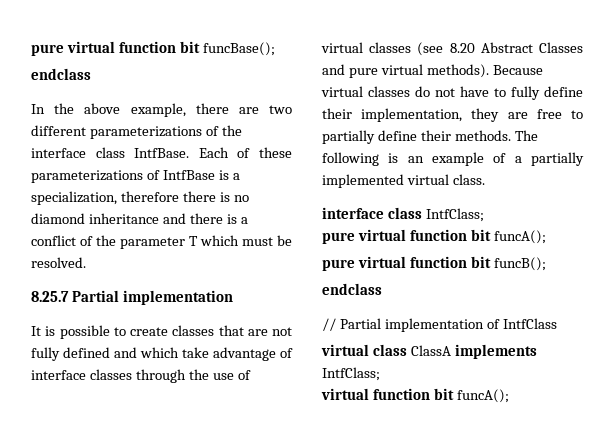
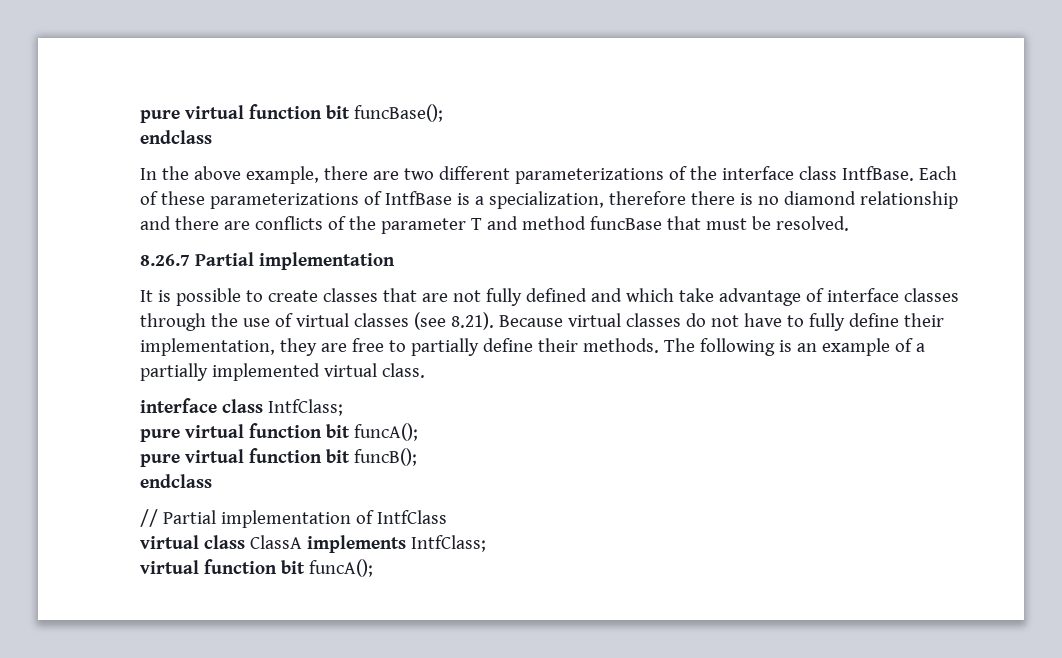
- Each of these parameterizations of IntfBase is a specialization, therefore there is no diamond inheritance and there is a conflict of the parameter T which must be resolved.
+ Each of these parameterizations of IntfBase is a specialization, therefore there is no diamond relationship and there are conflicts of the parameter T and method funcBase that must be resolved.
- 8.25.7 Partial implementation
+ 8.26.7 Partial implementation
- It is possible to create classes that are not fully defined and which take advantage of interface classes through the use of virtual classes (see 8.20 Abstract Classes and pure virtual methods). Because virtual classes do not have to fully define their implementation, they are free to partially define their methods.
+ It is possible to create classes that are not fully defined and which take advantage of interface classes through the use of virtual classes (see 8.21). Because virtual classes do not have to fully define their implementation, they are free to partially define their methods.

